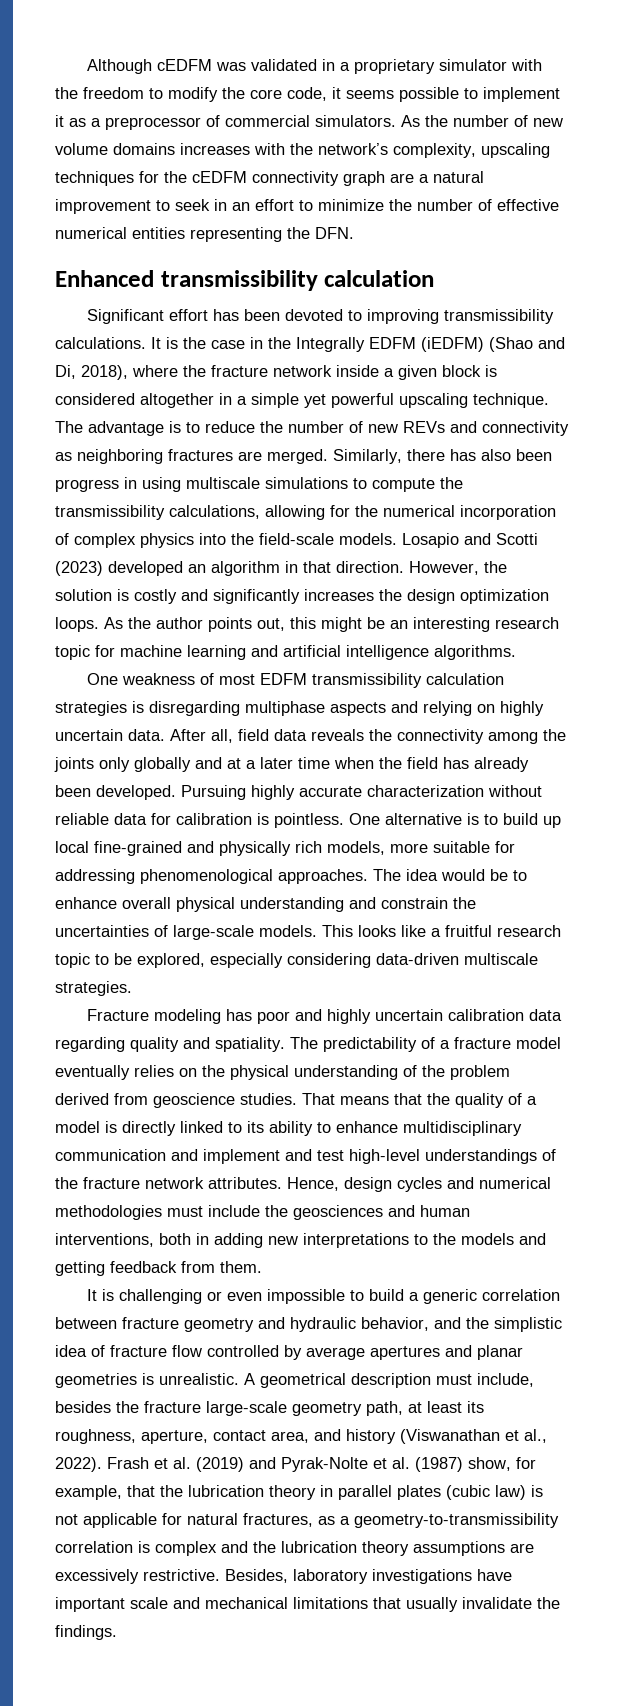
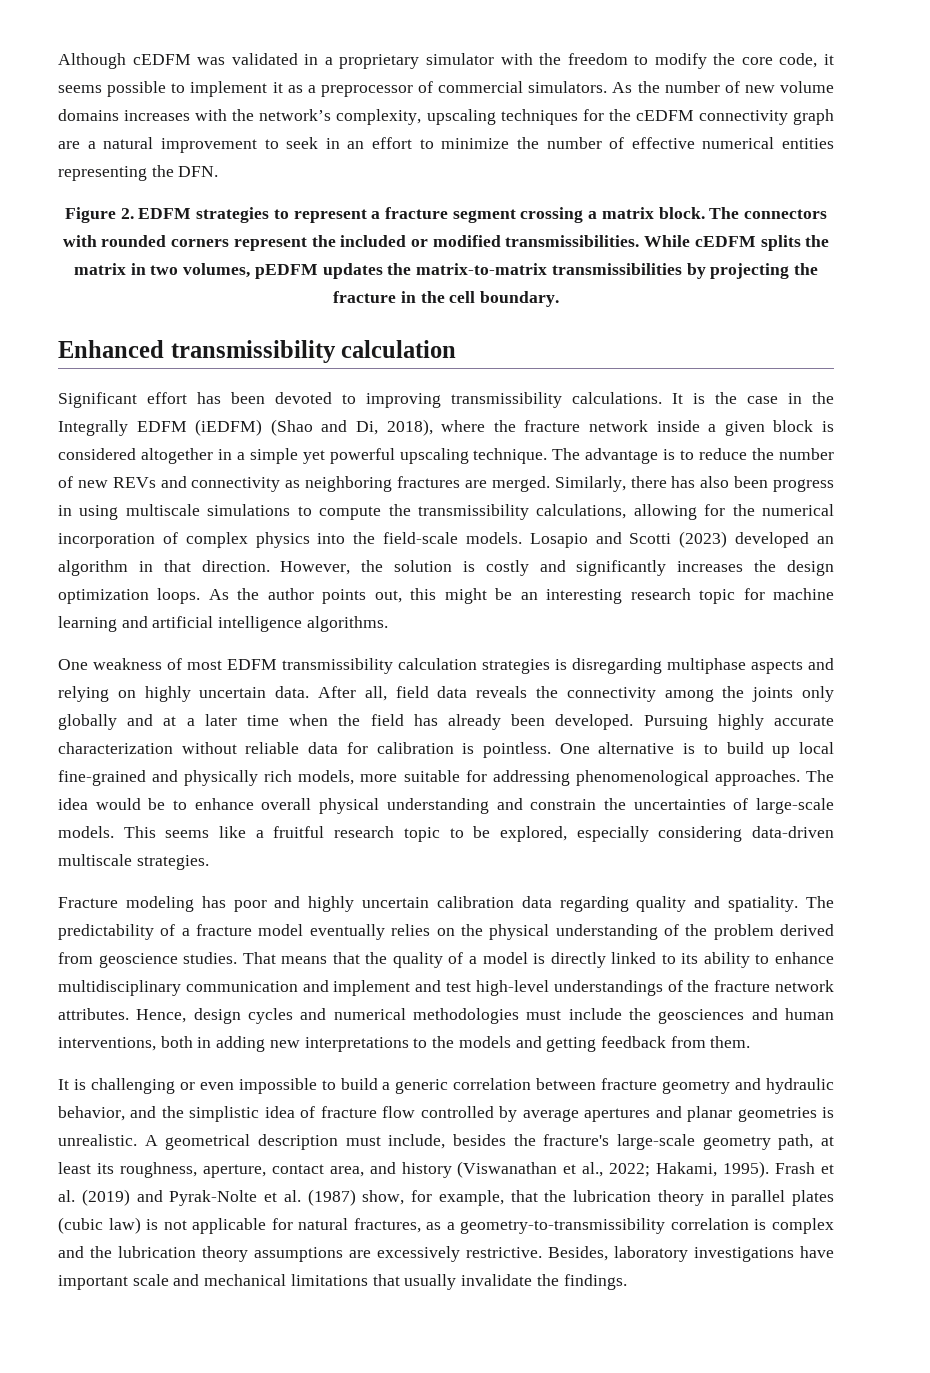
+ Figure 2. EDFM strategies to represent a fracture segment crossing a matrix block. The connectors with rounded corners represent the included or modified transmissibilities. While cEDFM splits the matrix in two volumes, pEDFM updates the matrix-to-matrix transmissibilities by projecting the fracture in the cell boundary.
- This looks like a fruitful research topic to be explored, especially considering data-driven multiscale strategies.
+ This seems like a fruitful research topic to be explored, especially considering data-driven multiscale strategies.
- A geometrical description must include, besides the fracture large-scale geometry path, at least its roughness, aperture, contact area, and history (Viswanathan et al., 2022).
+ A geometrical description must include, besides the fracture's large-scale geometry path, at least its roughness, aperture, contact area, and history (Viswanathan et al., 2022; Hakami, 1995).

